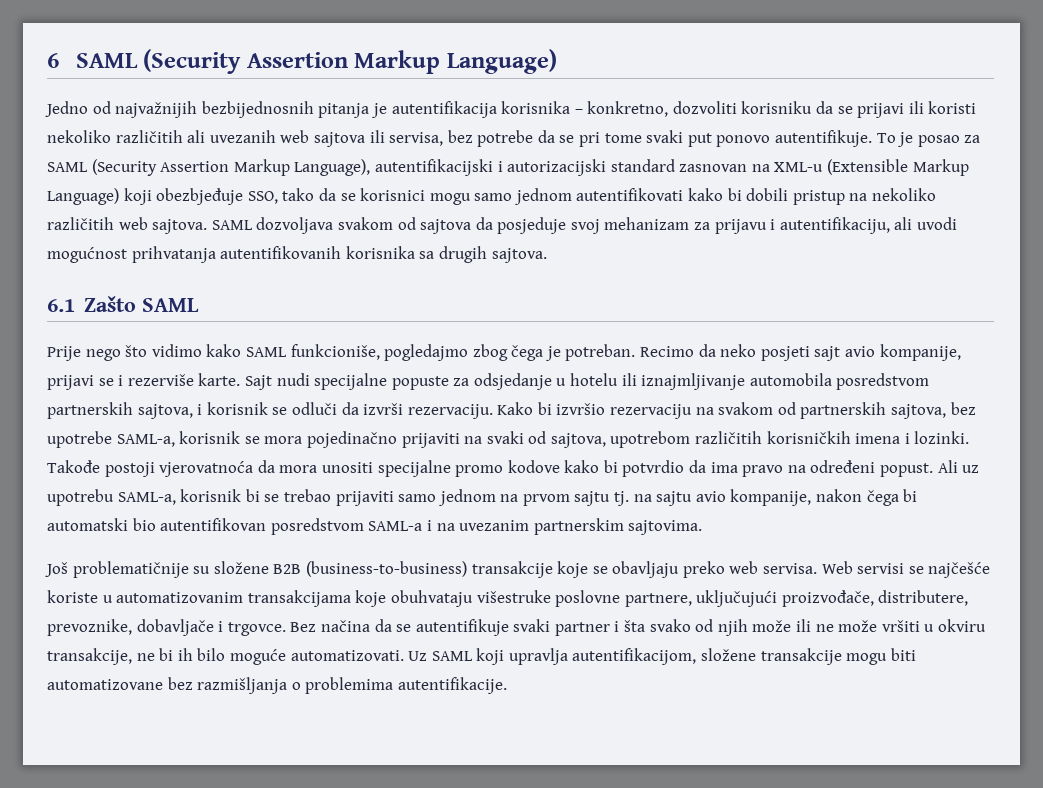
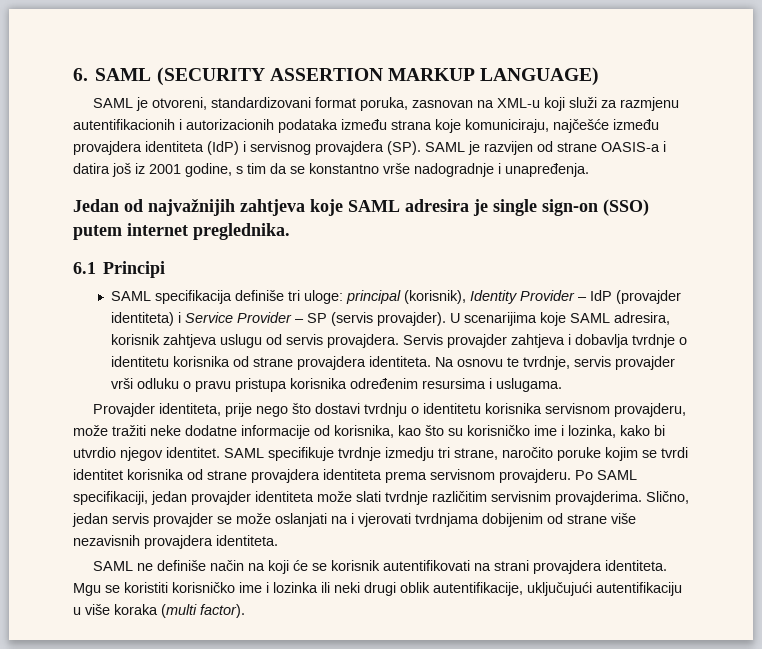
- 6 SAML (Security Assertion Markup Language)
- Jedno od najvažnijih bezbijednosnih pitanja je autentifikacija korisnika – konkretno, dozvoliti korisniku da se prijavi ili koristi nekoliko različitih ali uvezanih web sajtova ili servisa, bez potrebe da se pri tome svaki put ponovo autentifikuje. To je posao za SAML (Security Assertion Markup Language), autentifikacijski i autorizacijski standard zasnovan na XML-u (Extensible Markup Language) koji obezbjeđuje SSO, tako da se korisnici mogu samo jednom autentifikovati kako bi dobili pristup na nekoliko različitih web sajtova. SAML dozvoljava svakom od sajtova da posjeduje svoj mehanizam za prijavu i autentifikaciju, ali uvodi mogućnost prihvatanja autentifikovanih korisnika sa drugih sajtova.
- 6.1 Zašto SAML
- Prije nego što vidimo kako SAML funkcioniše, pogledajmo zbog čega je potreban. Recimo da neko posjeti sajt avio kompanije, prijavi se i rezerviše karte. Sajt nudi specijalne popuste za odsjedanje u hotelu ili iznajmljivanje automobila posredstvom partnerskih sajtova, i korisnik se odluči da izvrši rezervaciju. Kako bi izvršio rezervaciju na svakom od partnerskih sajtova, bez upotrebe SAML-a, korisnik se mora pojedinačno prijaviti na svaki od sajtova, upotrebom različitih korisničkih imena i lozinki. Takođe postoji vjerovatnoća da mora unositi specijalne promo kodove kako bi potvrdio da ima pravo na određeni popust. Ali uz upotrebu SAML-a, korisnik bi se trebao prijaviti samo jednom na prvom sajtu tj. na sajtu avio kompanije, nakon čega bi automatski bio autentifikovan posredstvom SAML-a i na uvezanim partnerskim sajtovima.
- Još problematičnije su složene B2B (business-to-business) transakcije koje se obavljaju preko web servisa. Web servisi se najčešće koriste u automatizovanim transakcijama koje obuhvataju višestruke poslovne partnere, uključujući proizvođače, distributere, prevoznike, dobavljače i trgovce. Bez načina da se autentifikuje svaki partner i šta svako od njih može ili ne može vršiti u okviru transakcije, ne bi ih bilo moguće automatizovati. Uz SAML koji upravlja autentifikacijom, složene transakcije mogu biti automatizovane bez razmišljanja o problemima autentifikacije.
+ 6. SAML (SECURITY ASSERTION MARKUP LANGUAGE)
+ SAML je otvoreni, standardizovani format poruka, zasnovan na XML-u koji služi za razmjenu autentifikacionih i autorizacionih podataka između strana koje komuniciraju, najčešće između provajdera identiteta (IdP) i servisnog provajdera (SP). SAML je razvijen od strane OASIS-a i datira još iz 2001 godine, s tim da se konstantno vrše nadogradnje i unapređenja.
+ Jedan od najvažnijih zahtjeva koje SAML adresira je single sign-on (SSO) putem internet preglednika.
+ 6.1 Principi
+ SAML specifikacija definiše tri uloge: principal (korisnik), Identity Provider – IdP (provajder identiteta) i Service Provider – SP (servis provajder). U scenarijima koje SAML adresira, korisnik zahtjeva uslugu od servis provajdera. Servis provajder zahtjeva i dobavlja tvrdnje o identitetu korisnika od strane provajdera identiteta. Na osnovu te tvrdnje, servis provajder vrši odluku o pravu pristupa korisnika određenim resursima i uslugama.
+ Provajder identiteta, prije nego što dostavi tvrdnju o identitetu korisnika servisnom provajderu, može tražiti neke dodatne informacije od korisnika, kao što su korisničko ime i lozinka, kako bi utvrdio njegov identitet. SAML specifikuje tvrdnje izmedju tri strane, naročito poruke kojim se tvrdi identitet korisnika od strane provajdera identiteta prema servisnom provajderu. Po SAML specifikaciji, jedan provajder identiteta može slati tvrdnje različitim servisnim provajderima. Slično, jedan servis provajder se može oslanjati na i vjerovati tvrdnjama dobijenim od strane više nezavisnih provajdera identiteta.
+ SAML ne definiše način na koji će se korisnik autentifikovati na strani provajdera identiteta. Mgu se koristiti korisničko ime i lozinka ili neki drugi oblik autentifikacije, uključujući autentifikaciju u više koraka (multi factor).

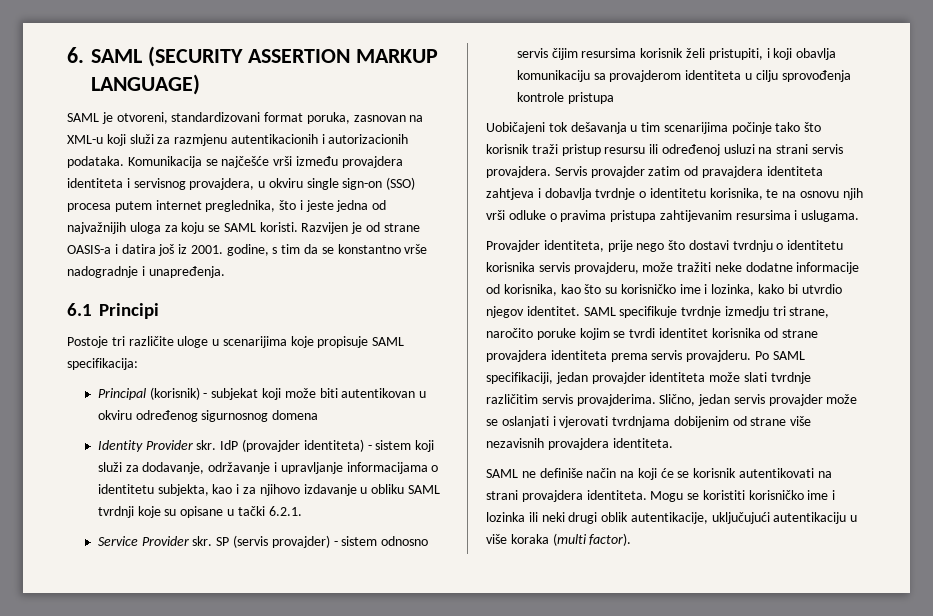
- SAML je otvoreni, standardizovani format poruka, zasnovan na XML-u koji služi za razmjenu autentifikacionih i autorizacionih podataka između strana koje komuniciraju, najčešće između provajdera identiteta (IdP) i servisnog provajdera (SP). SAML je razvijen od strane OASIS-a i datira još iz 2001 godine, s tim da se konstantno vrše nadogradnje i unapređenja.
+ SAML je otvoreni, standardizovani format poruka, zasnovan na XML-u koji služi za razmjenu autentikacionih i autorizacionih podataka. Komunikacija se najčešće vrši između provajdera identiteta i servisnog provajdera, u okviru single sign-on (SSO) procesa putem internet preglednika, što i jeste jedna od najvažnijih uloga za koju se SAML koristi. Razvijen je od strane OASIS-a i datira još iz 2001. godine, s tim da se konstantno vrše nadogradnje i unapređenja.
- Jedan od najvažnijih zahtjeva koje SAML adresira je single sign-on (SSO) putem internet preglednika.
  6.1 Principi
- SAML specifikacija definiše tri uloge: principal (korisnik), Identity Provider – IdP (provajder identiteta) i Service Provider – SP (servis provajder). U scenarijima koje SAML adresira, korisnik zahtjeva uslugu od servis provajdera. Servis provajder zahtjeva i dobavlja tvrdnje o identitetu korisnika od strane provajdera identiteta. Na osnovu te tvrdnje, servis provajder vrši odluku o pravu pristupa korisnika određenim resursima i uslugama.
+ Postoje tri različite uloge u scenarijima koje propisuje SAML specifikacija:
+ Principal (korisnik) - subjekat koji može biti autentikovan u okviru određenog sigurnosnog domena
+ Identity Provider skr. IdP (provajder identiteta) - sistem koji služi za dodavanje, održavanje i upravljanje informacijama o identitetu subjekta, kao i za njihovo izdavanje u obliku SAML tvrdnji koje su opisane u tački 6.2.1.
+ Service Provider skr. SP (servis provajder) - sistem odnosno servis čijim resursima korisnik želi pristupiti, i koji obavlja komunikaciju sa provajderom identiteta u cilju sprovođenja kontrole pristupa
+ Uobičajeni tok dešavanja u tim scenarijima počinje tako što korisnik traži pristup resursu ili određenoj usluzi na strani servis provajdera. Servis provajder zatim od pravajdera identiteta zahtjeva i dobavlja tvrdnje o identitetu korisnika, te na osnovu njih vrši odluke o pravima pristupa zahtijevanim resursima i uslugama.
- Provajder identiteta, prije nego što dostavi tvrdnju o identitetu korisnika servisnom provajderu, može tražiti neke dodatne informacije od korisnika, kao što su korisničko ime i lozinka, kako bi utvrdio njegov identitet.
+ Provajder identiteta, prije nego što dostavi tvrdnju o identitetu korisnika servis provajderu, može tražiti neke dodatne informacije od korisnika, kao što su korisničko ime i lozinka, kako bi utvrdio njegov identitet.
- SAML specifikuje tvrdnje izmedju tri strane, naročito poruke kojim se tvrdi identitet korisnika od strane provajdera identiteta prema servisnom provajderu.
+ SAML specifikuje tvrdnje izmedju tri strane, naročito poruke kojim se tvrdi identitet korisnika od strane provajdera identiteta prema servis provajderu.
- Po SAML specifikaciji, jedan provajder identiteta može slati tvrdnje različitim servisnim provajderima.
+ Po SAML specifikaciji, jedan provajder identiteta može slati tvrdnje različitim servis provajderima.
- Slično, jedan servis provajder se može oslanjati na i vjerovati tvrdnjama dobijenim od strane više nezavisnih provajdera identiteta.
+ Slično, jedan servis provajder može se oslanjati i vjerovati tvrdnjama dobijenim od strane više nezavisnih provajdera identiteta.
- SAML ne definiše način na koji će se korisnik autentifikovati na strani provajdera identiteta.
+ SAML ne definiše način na koji će se korisnik autentikovati na strani provajdera identiteta.
- Mgu se koristiti korisničko ime i lozinka ili neki drugi oblik autentifikacije, uključujući autentifikaciju u više koraka (multi factor).
+ Mogu se koristiti korisničko ime i lozinka ili neki drugi oblik autentikacije, uključujući autentikaciju u više koraka (multi factor).

